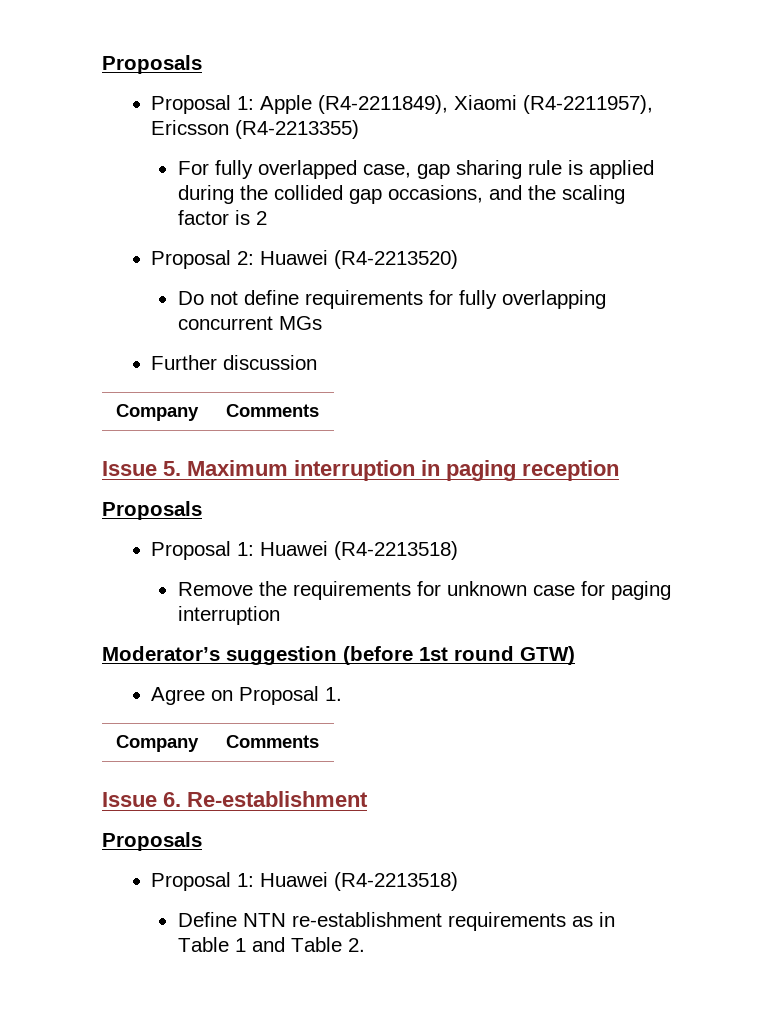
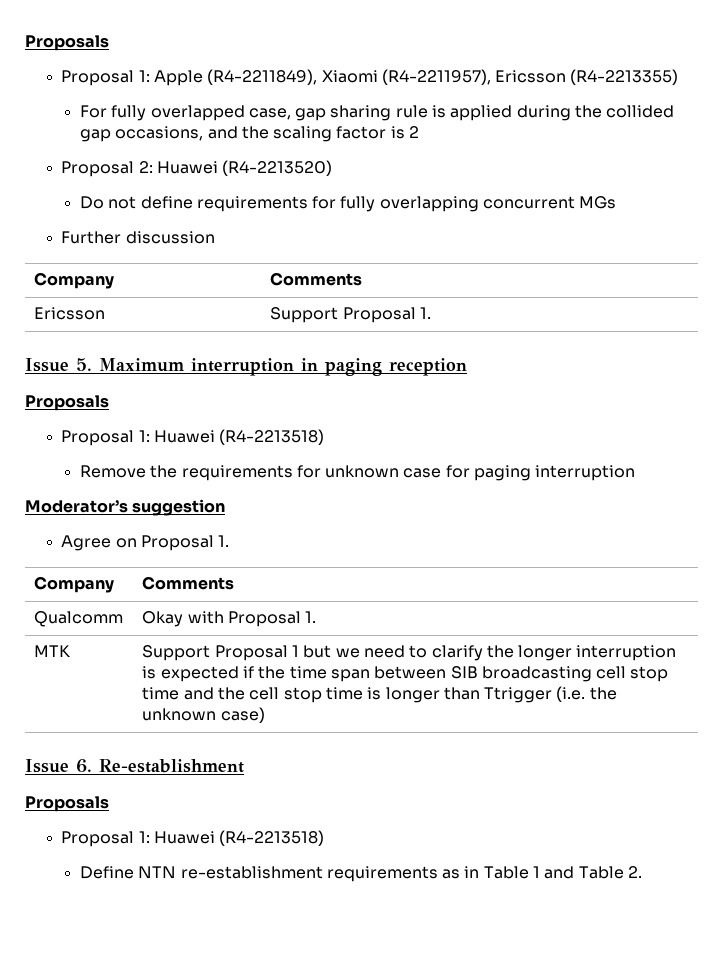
+ Ericsson | Support Proposal 1.
- Moderator’s suggestion (before 1st round GTW)
+ Moderator’s suggestion
+ Qualcomm | Okay with Proposal 1.
+ MTK | Support Proposal 1 but we need to clarify the longer interruption is expected if the time span between SIB broadcasting cell stop time and the cell stop time is longer than Ttrigger (i.e. the unknown case)

